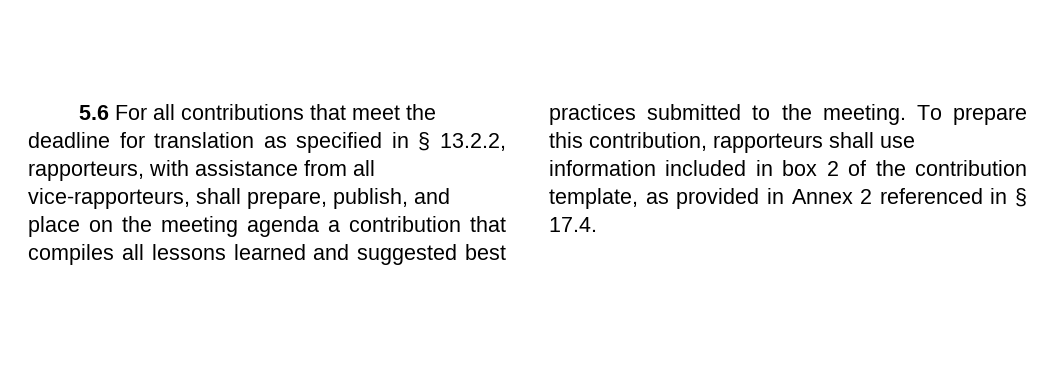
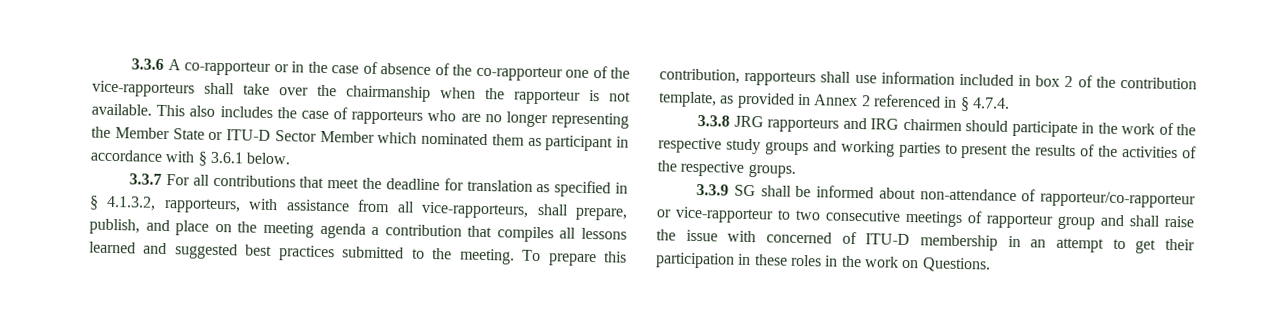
- 5.6 For all contributions that meet the deadline for translation as specified in § 13.2.2, rapporteurs, with assistance from all vice-rapporteurs, shall prepare, publish, and place on the meeting agenda a contribution that compiles all lessons learned and suggested best practices submitted to the meeting.
+ 3.3.6 A co-rapporteur or in the case of absence of the co-rapporteur one of the vice-rapporteurs shall take over the chairmanship when the rapporteur is not available. This also includes the case of rapporteurs who are no longer representing the Member State or ITU-D Sector Member which nominated them as participant in accordance with § 3.6.1 below.
+ 3.3.7 For all contributions that meet the deadline for translation as specified in § 4.1.3.2, rapporteurs, with assistance from all vice-rapporteurs, shall prepare, publish, and place on the meeting agenda a contribution that compiles all lessons learned and suggested best practices submitted to the meeting.
- To prepare this contribution, rapporteurs shall use information included in box 2 of the contribution template, as provided in Annex 2 referenced in § 17.4.
+ To prepare this contribution, rapporteurs shall use information included in box 2 of the contribution template, as provided in Annex 2 referenced in § 4.7.4.
+ 3.3.8 JRG rapporteurs and IRG chairmen should participate in the work of the respective study groups and working parties to present the results of the activities of the respective groups.
+ 3.3.9 SG shall be informed about non-attendance of rapporteur/co-rapporteur or vice-rapporteur to two consecutive meetings of rapporteur group and shall raise the issue with concerned of ITU-D membership in an attempt to get their participation in these roles in the work on Questions.

